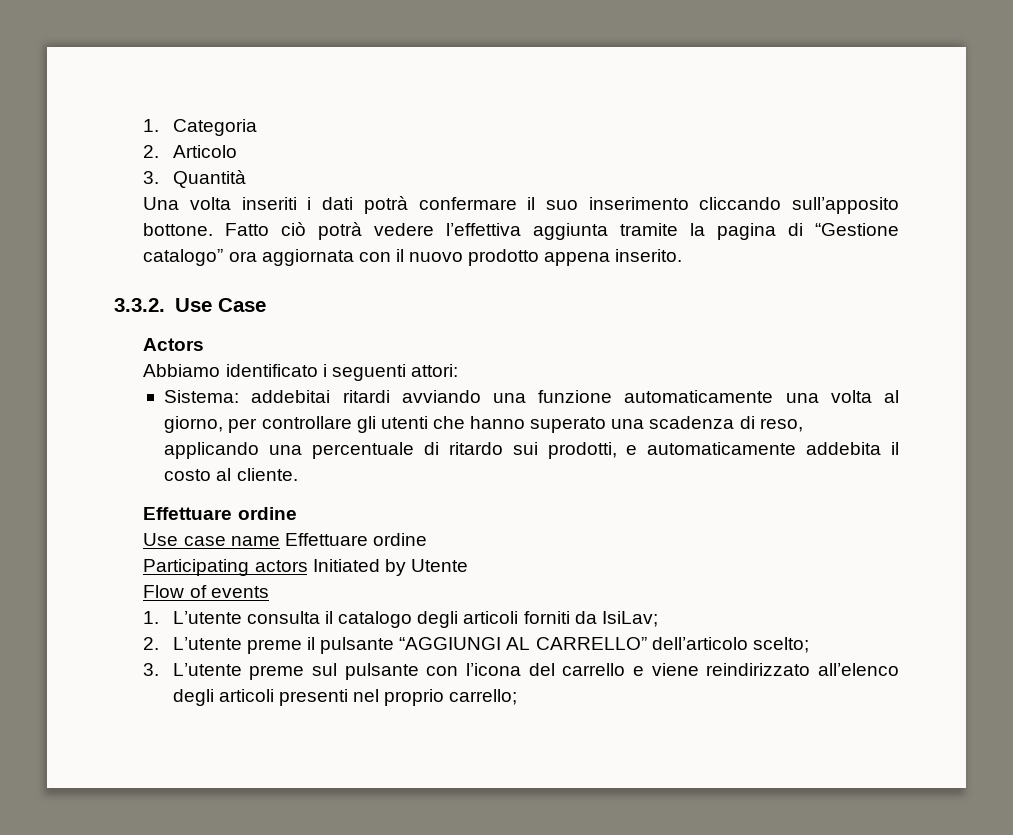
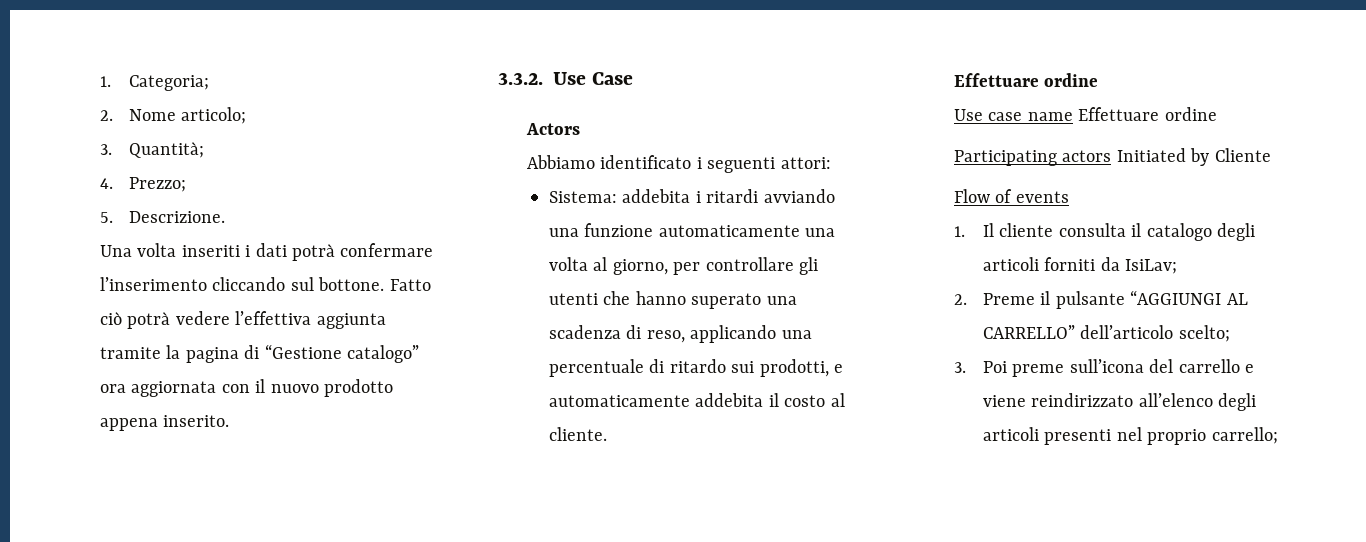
- 1. Categoria
- 2. Articolo
- 3. Quantità
+ 1. Categoria;
+ 2. Nome articolo;
+ 3. Quantità;
+ 4. Prezzo;
+ 5. Descrizione.
- Una volta inseriti i dati potrà confermare il suo inserimento cliccando sull’apposito bottone.
+ Una volta inseriti i dati potrà confermare l’inserimento cliccando sul bottone.
- Sistema: addebitai ritardi avviando una funzione automaticamente una volta al giorno, per controllare gli utenti che hanno superato una scadenza di reso, applicando una percentuale di ritardo sui prodotti, e automaticamente addebita il costo al cliente.
+ Sistema: addebita i ritardi avviando una funzione automaticamente una volta al giorno, per controllare gli utenti che hanno superato una scadenza di reso, applicando una percentuale di ritardo sui prodotti, e automaticamente addebita il costo al cliente.
- Participating actors Initiated by Utente
+ Participating actors Initiated by Cliente
- 1. L’utente consulta il catalogo degli articoli forniti da IsiLav;
+ 1. Il cliente consulta il catalogo degli articoli forniti da IsiLav;
- 2. L’utente preme il pulsante “AGGIUNGI AL CARRELLO” dell’articolo scelto;
+ 2. Preme il pulsante “AGGIUNGI AL CARRELLO” dell’articolo scelto;
- 3. L’utente preme sul pulsante con l’icona del carrello e viene reindirizzato all’elenco degli articoli presenti nel proprio carrello;
+ 3. Poi preme sull’icona del carrello e viene reindirizzato all’elenco degli articoli presenti nel proprio carrello;

